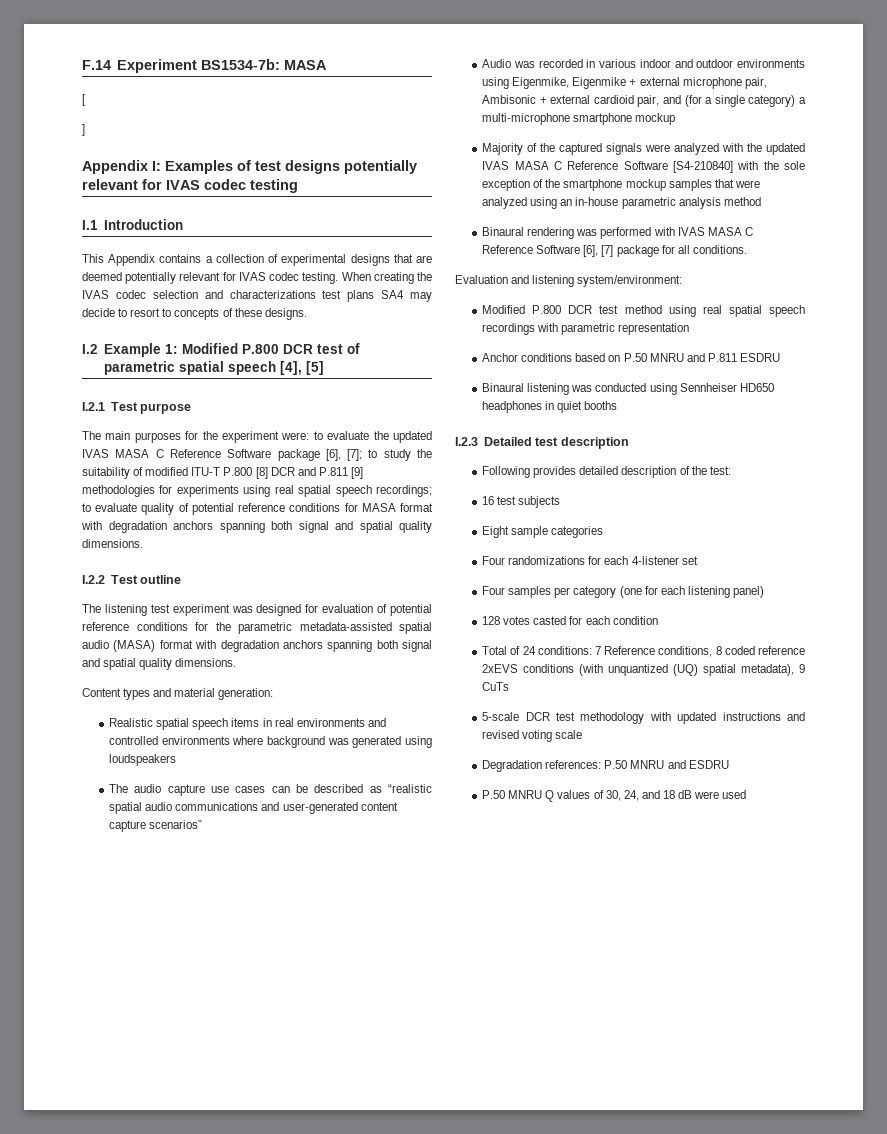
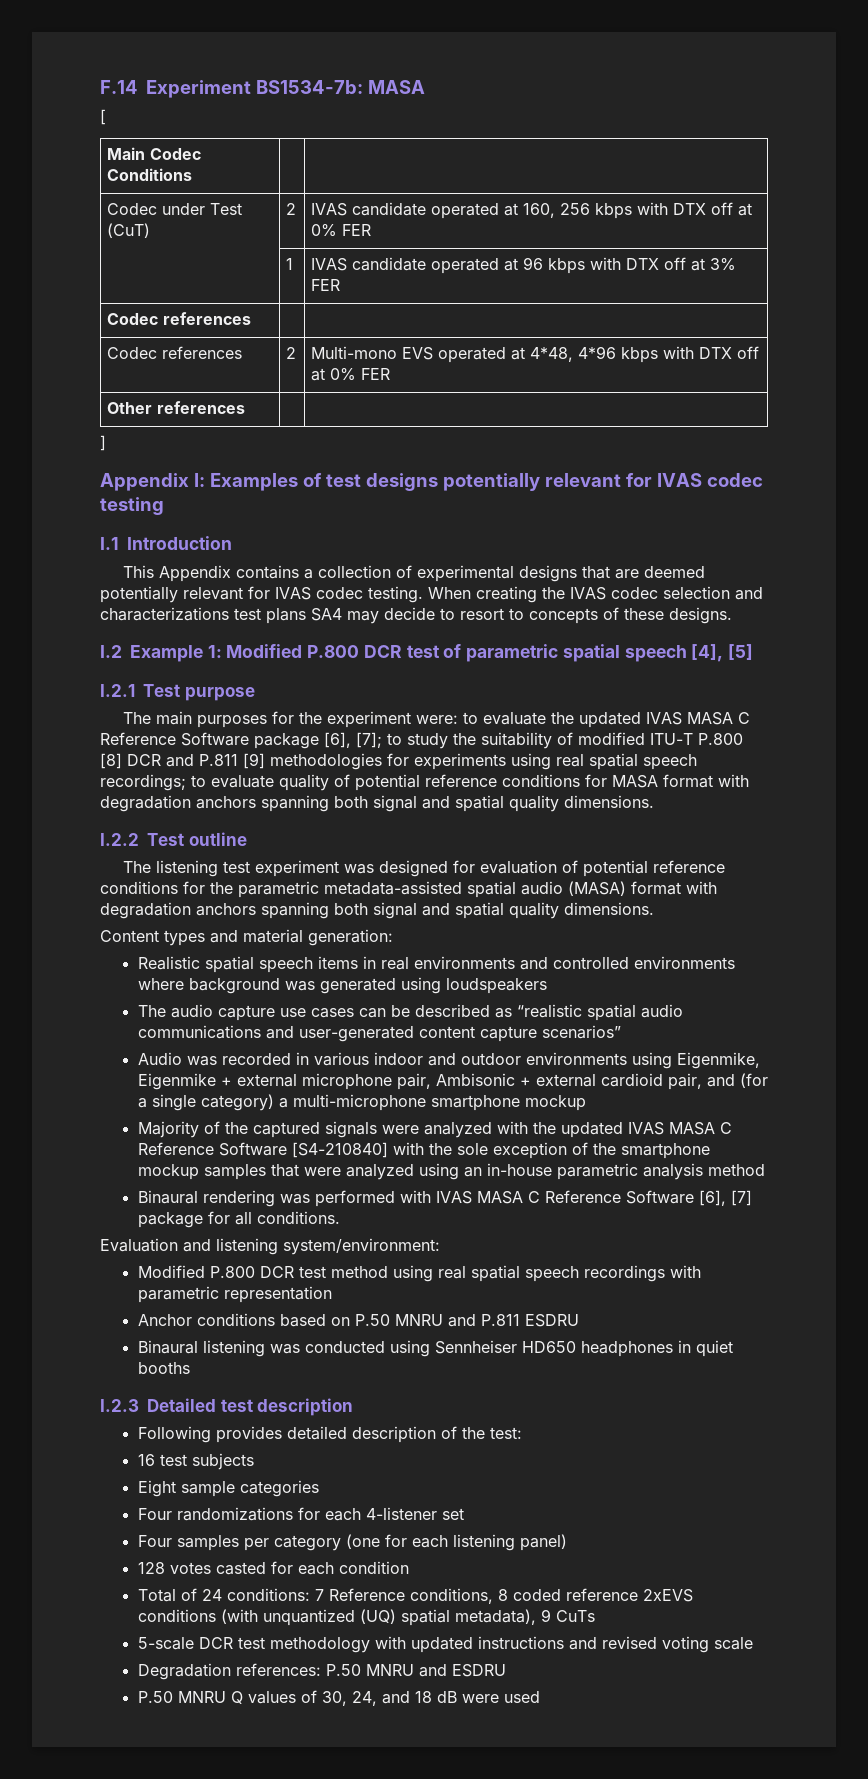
+ Main Codec Conditions | |
+ Codec under Test (CuT) | 2 | IVAS candidate operated at 160, 256 kbps with DTX off at 0% FER
+ | 1 | IVAS candidate operated at 96 kbps with DTX off at 3% FER
+ Codec references | |
+ Codec references | 2 | Multi-mono EVS operated at 4*48, 4*96 kbps with DTX off at 0% FER
+ Other references | |

